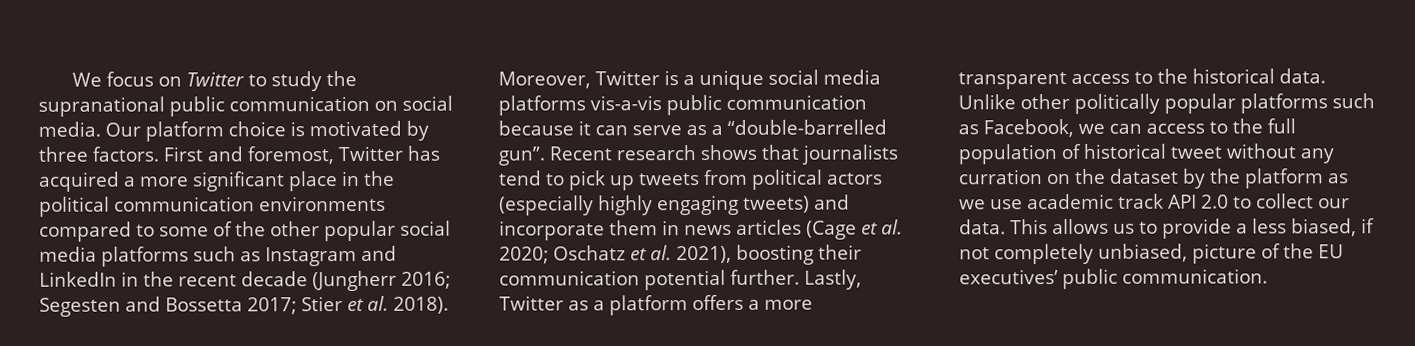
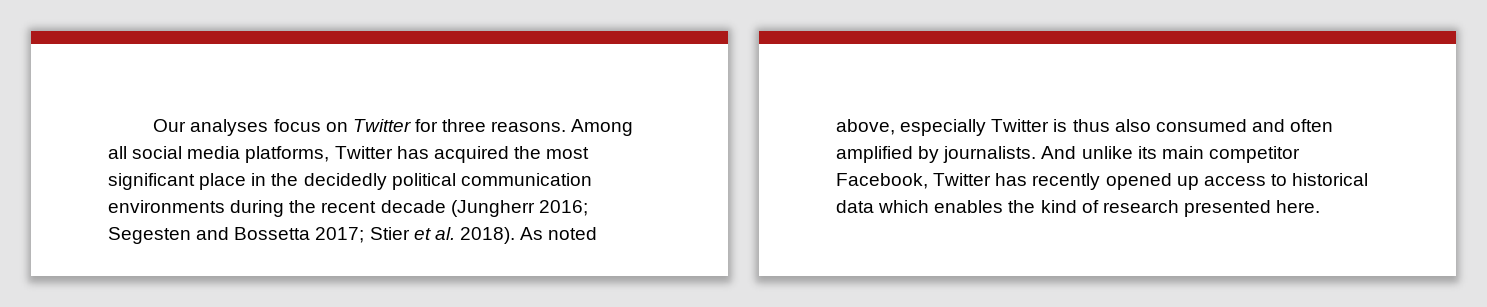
- We focus on Twitter to study the supranational public communication on social media. Our platform choice is motivated by three factors. First and foremost, Twitter has acquired a more significant place in the political communication environments compared to some of the other popular social media platforms such as Instagram and LinkedIn in the recent decade (Jungherr 2016; Segesten and Bossetta 2017; Stier et al. 2018).
+ Our analyses focus on Twitter for three reasons. Among all social media platforms, Twitter has acquired the most significant place in the decidedly political communication environments during the recent decade (Jungherr 2016; Segesten and Bossetta 2017; Stier et al. 2018).
- Moreover, Twitter is a unique social media platforms vis-a-vis public communication because it can serve as a “double-barrelled gun”. Recent research shows that journalists tend to pick up tweets from political actors (especially highly engaging tweets) and incorporate them in news articles (Cage et al. 2020; Oschatz et al. 2021), boosting their communication potential further. Lastly, Twitter as a platform offers a more transparent access to the historical data. Unlike other politically popular platforms such as Facebook, we can access to the full population of historical tweet without any curration on the dataset by the platform as we use academic track API 2.0 to collect our data. This allows us to provide a less biased, if not completely unbiased, picture of the EU executives’ public communication.
+ As noted above, especially Twitter is thus also consumed and often amplified by journalists. And unlike its main competitor Facebook, Twitter has recently opened up access to historical data which enables the kind of research presented here.

